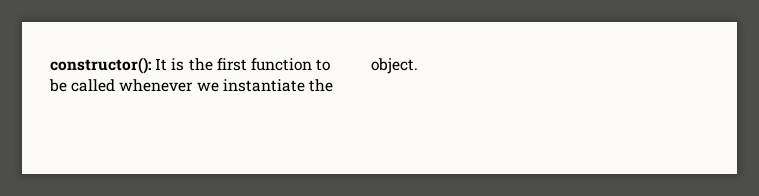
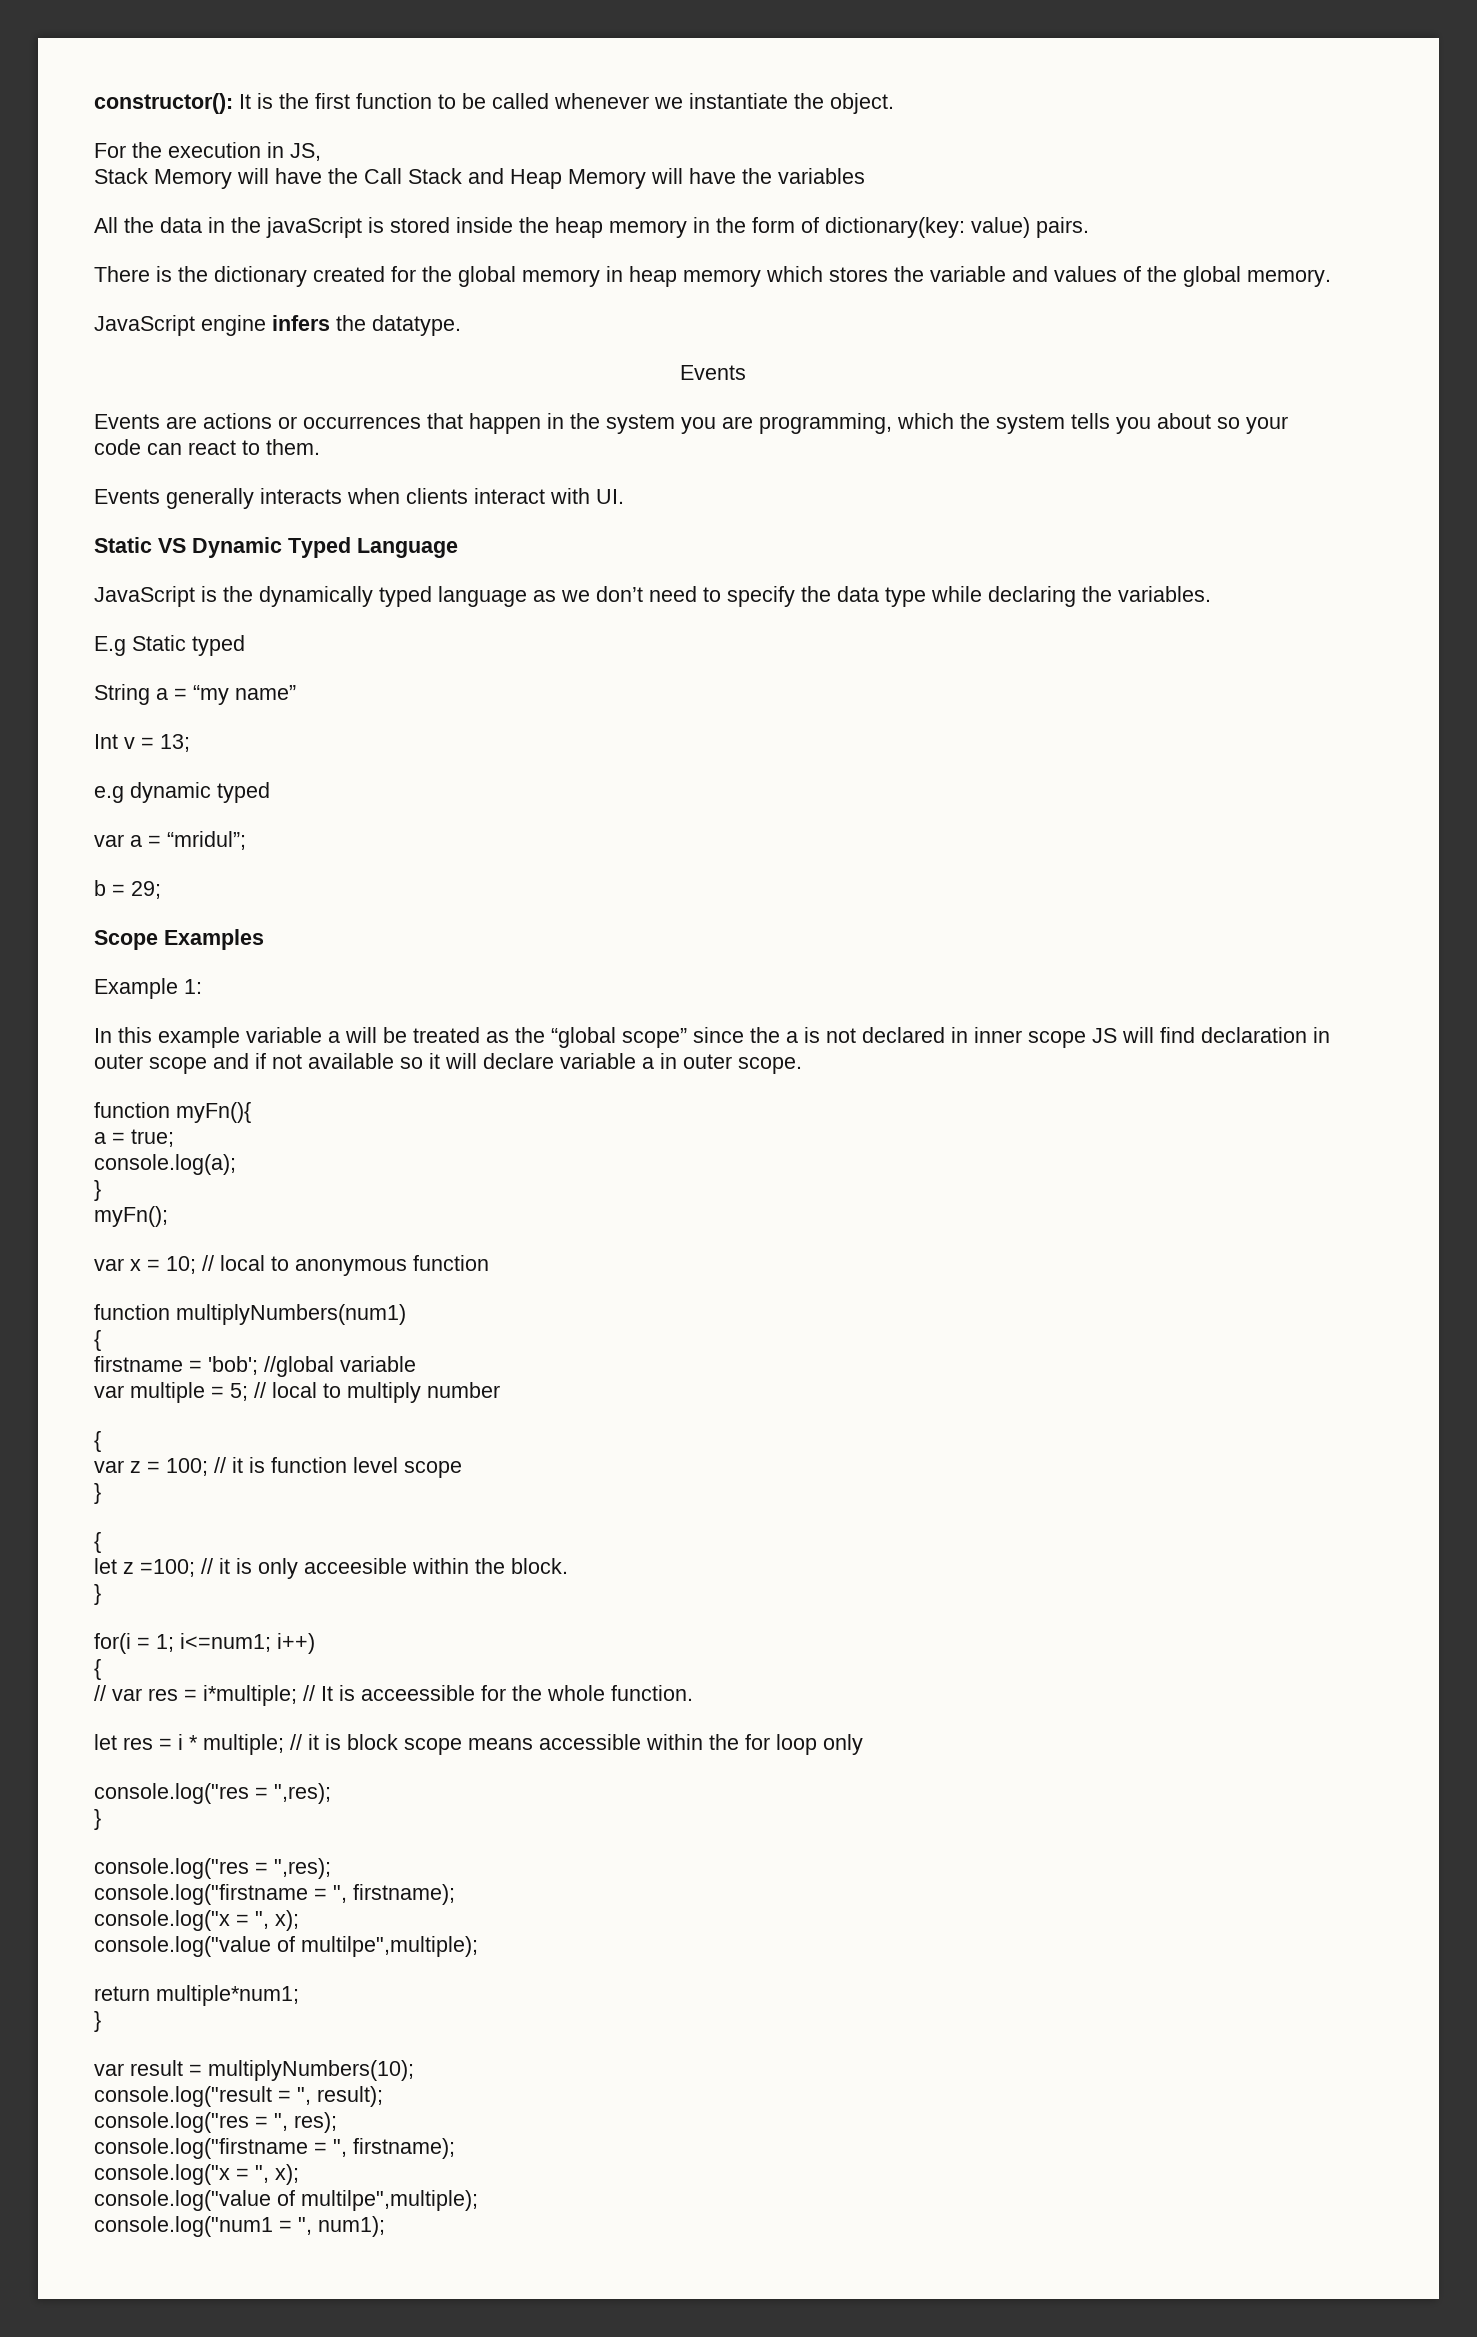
+ For the execution in JS,
+ Stack Memory will have the Call Stack and Heap Memory will have the variables
+ All the data in the javaScript is stored inside the heap memory in the form of dictionary(key: value) pairs.
+ There is the dictionary created for the global memory in heap memory which stores the variable and values of the global memory.
+ JavaScript engine infers the datatype.
+ Events
+ Events are actions or occurrences that happen in the system you are programming, which the system tells you about so your code can react to them.
+ Events generally interacts when clients interact with UI.
+ Static VS Dynamic Typed Language
+ JavaScript is the dynamically typed language as we don’t need to specify the data type while declaring the variables.
+ E.g Static typed
+ String a = “my name”
+ Int v = 13;
+ e.g dynamic typed
+ var a = “mridul”;
+ b = 29;
+ Scope Examples
+ Example 1:
+ In this example variable a will be treated as the “global scope” since the a is not declared in inner scope JS will find declaration in outer scope and if not available so it will declare variable a in outer scope.
+ function myFn(){
+ a = true;
+ console.log(a);
+ }
+ myFn();
+ var x = 10; // local to anonymous function
+ function multiplyNumbers(num1)
+ {
+ firstname = 'bob'; //global variable
+ var multiple = 5; // local to multiply number
+ {
+ var z = 100; // it is function level scope
+ }
+ {
+ let z =100; // it is only acceesible within the block.
+ }
+ for(i = 1; i<=num1; i++)
+ {
+ // var res = i*multiple; // It is acceessible for the whole function.
+ let res = i * multiple; // it is block scope means accessible within the for loop only
+ console.log("res = ",res);
+ }
+ console.log("res = ",res);
+ console.log("firstname = ", firstname);
+ console.log("x = ", x);
+ console.log("value of multilpe",multiple);
+ return multiple*num1;
+ }
+ var result = multiplyNumbers(10);
+ console.log("result = ", result);
+ console.log("res = ", res);
+ console.log("firstname = ", firstname);
+ console.log("x = ", x);
+ console.log("value of multilpe",multiple);
+ console.log("num1 = ", num1);

